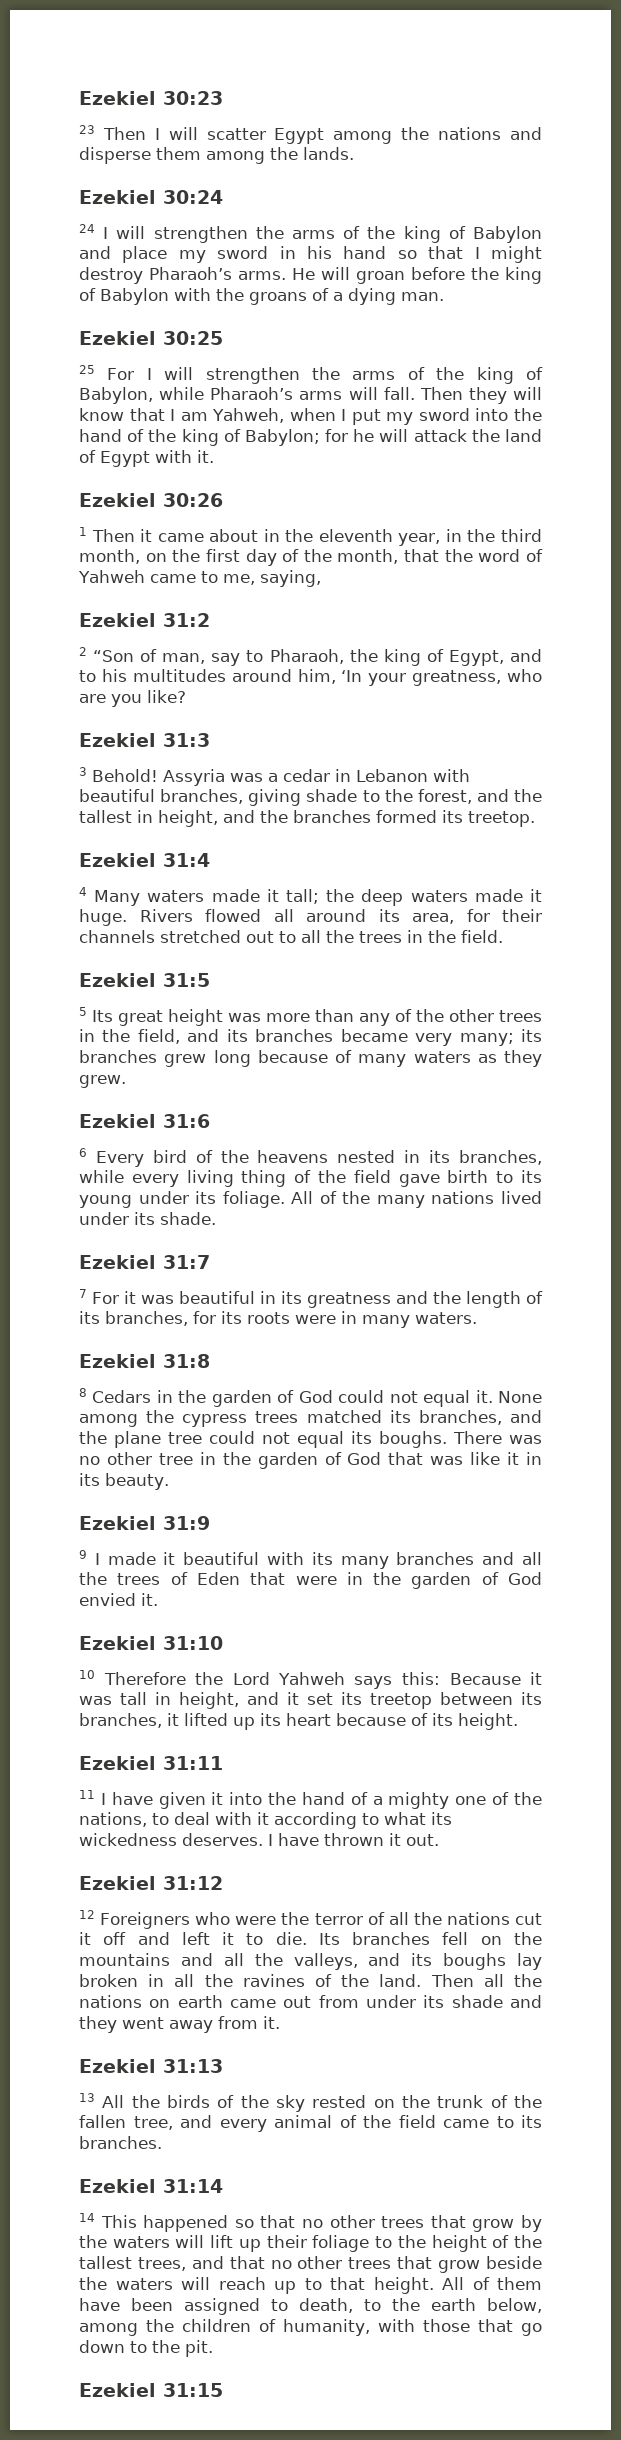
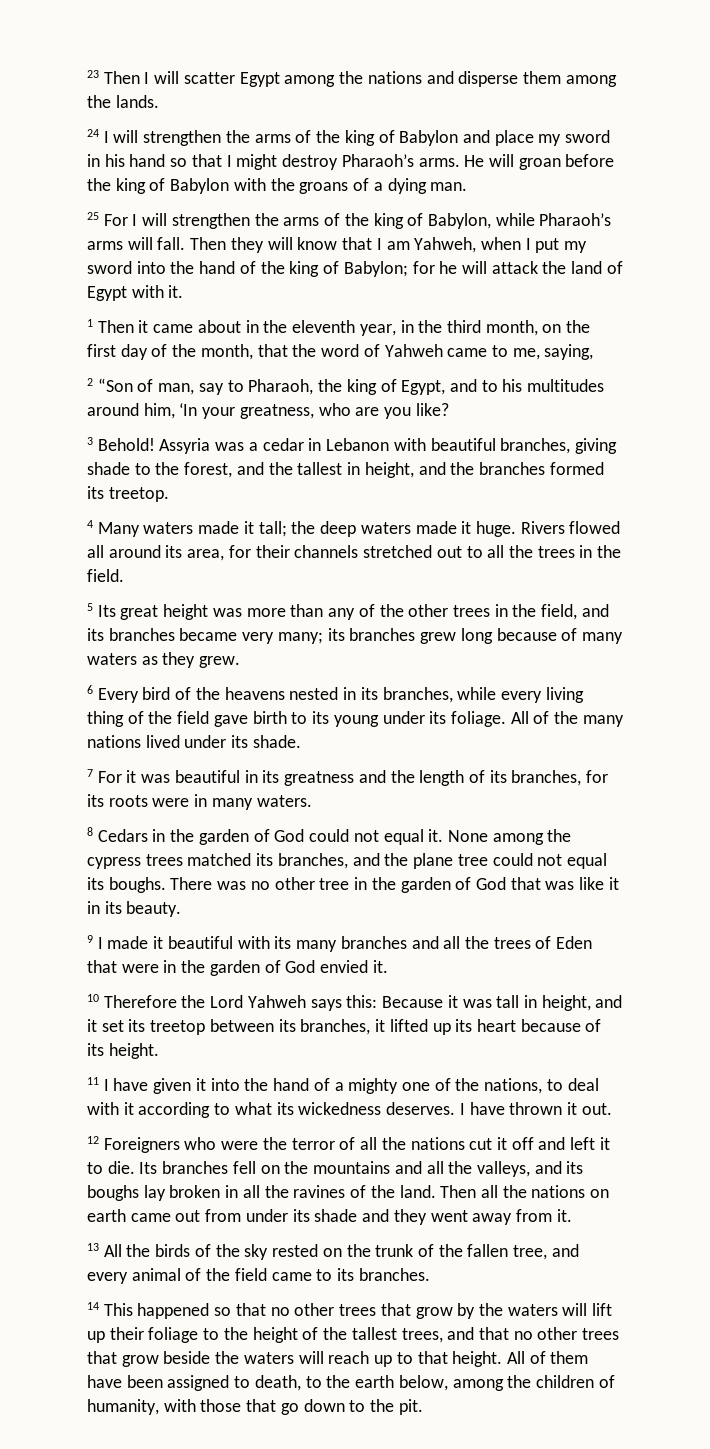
- Ezekiel 30:23
- Ezekiel 30:24
- Ezekiel 30:25
- Ezekiel 30:26
- Ezekiel 31:2
- Ezekiel 31:3
- Ezekiel 31:4
- Ezekiel 31:5
- Ezekiel 31:6
- Ezekiel 31:7
- Ezekiel 31:8
- Ezekiel 31:9
- Ezekiel 31:10
- Ezekiel 31:11
- Ezekiel 31:12
- Ezekiel 31:13
- Ezekiel 31:14
- Ezekiel 31:15

